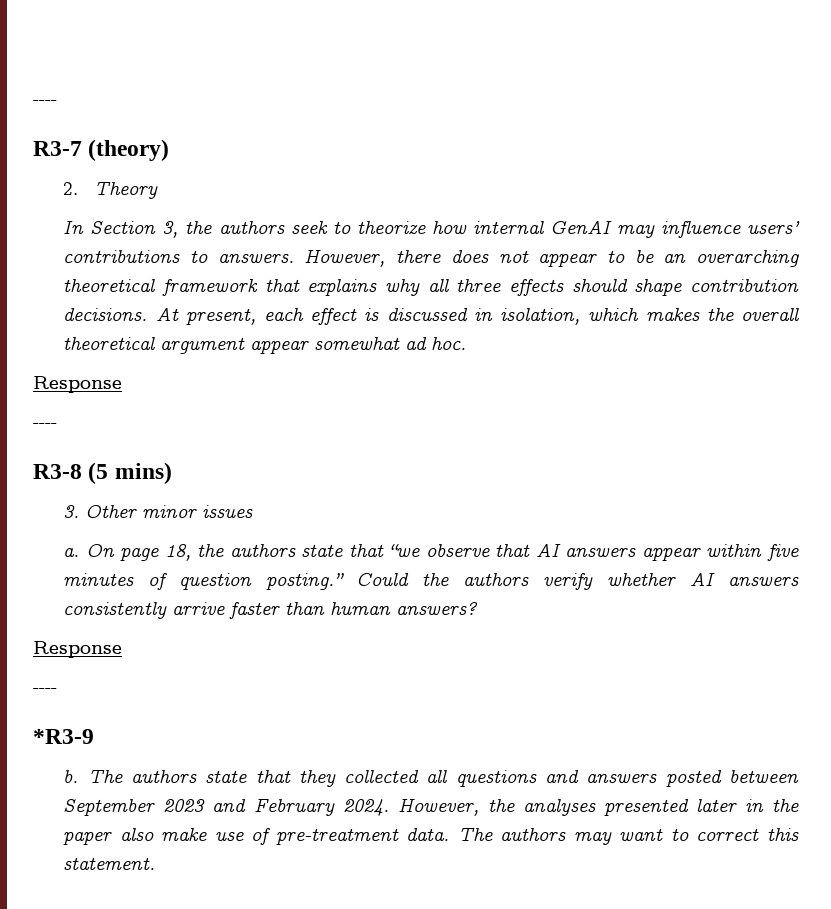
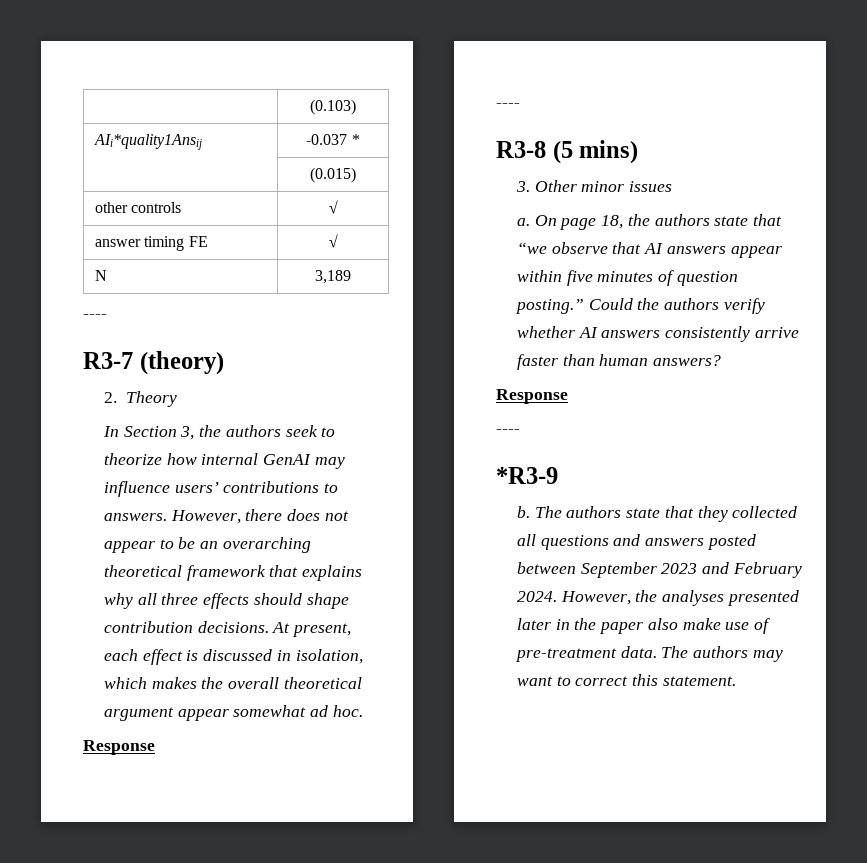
+ | (0.103)
+ AIi*quality1Ansij | -0.037 *
+ | (0.015)
+ other controls | √
+ answer timing FE | √
+ N | 3,189

